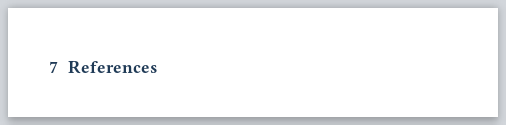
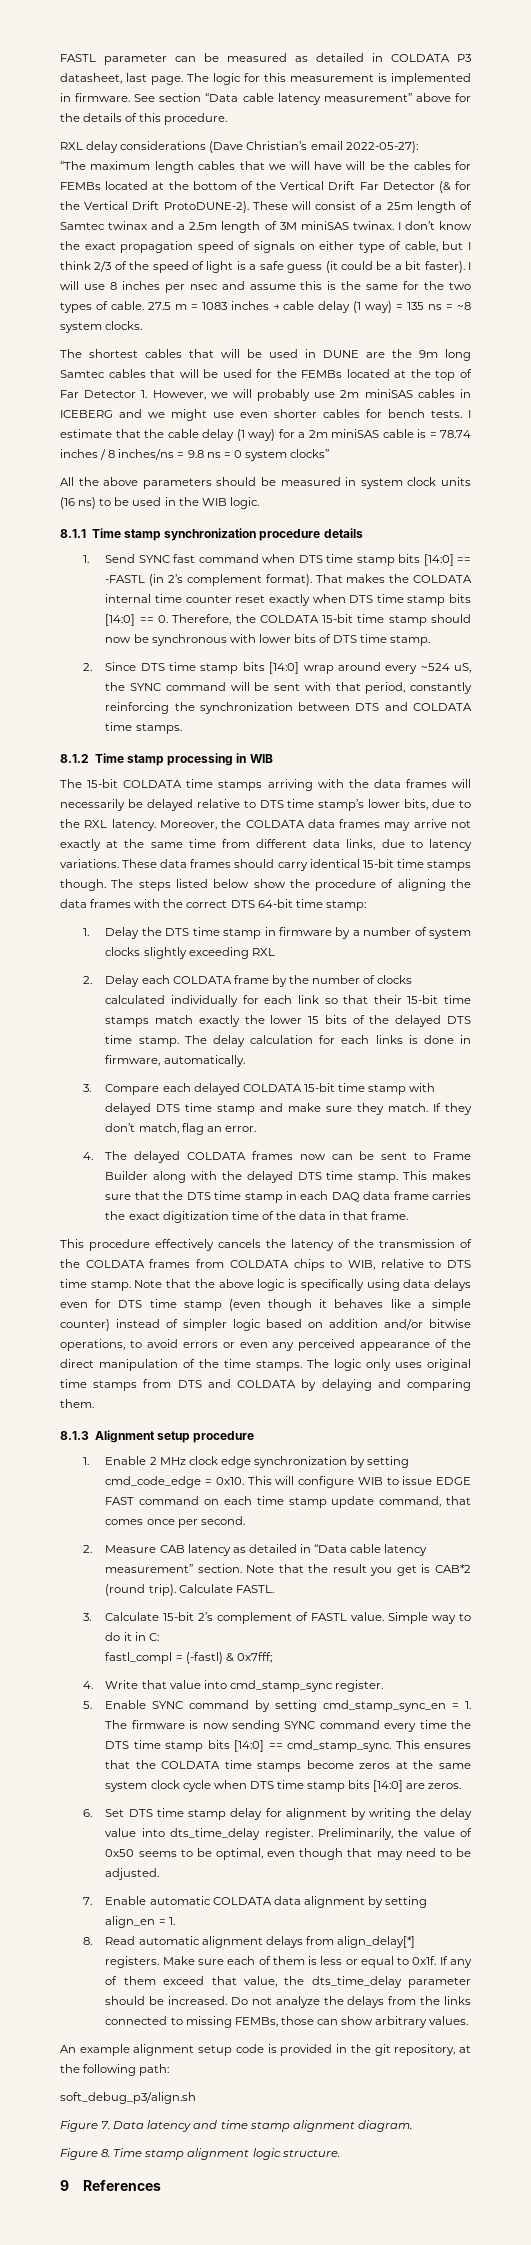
- 7 References
+ FASTL parameter can be measured as detailed in COLDATA P3 datasheet, last page. The logic for this measurement is implemented in firmware. See section “Data cable latency measurement” above for the details of this procedure.
+ RXL delay considerations (Dave Christian’s email 2022-05-27):
+ “The maximum length cables that we will have will be the cables for FEMBs located at the bottom of the Vertical Drift Far Detector (& for the Vertical Drift ProtoDUNE-2). These will consist of a 25m length of Samtec twinax and a 2.5m length of 3M miniSAS twinax. I don’t know the exact propagation speed of signals on either type of cable, but I think 2/3 of the speed of light is a safe guess (it could be a bit faster). I will use 8 inches per nsec and assume this is the same for the two types of cable. 27.5 m = 1083 inches → cable delay (1 way) = 135 ns = ~8 system clocks.
+ The shortest cables that will be used in DUNE are the 9m long Samtec cables that will be used for the FEMBs located at the top of Far Detector 1. However, we will probably use 2m miniSAS cables in ICEBERG and we might use even shorter cables for bench tests. I estimate that the cable delay (1 way) for a 2m miniSAS cable is = 78.74 inches / 8 inches/ns = 9.8 ns = 0 system clocks”
+ All the above parameters should be measured in system clock units (16 ns) to be used in the WIB logic.
+ 8.1.1 Time stamp synchronization procedure details
+ 1. Send SYNC fast command when DTS time stamp bits [14:0] == -FASTL (in 2’s complement format). That makes the COLDATA internal time counter reset exactly when DTS time stamp bits [14:0] == 0. Therefore, the COLDATA 15-bit time stamp should now be synchronous with lower bits of DTS time stamp.
+ 2. Since DTS time stamp bits [14:0] wrap around every ~524 uS, the SYNC command will be sent with that period, constantly reinforcing the synchronization between DTS and COLDATA time stamps.
+ 8.1.2 Time stamp processing in WIB
+ The 15-bit COLDATA time stamps arriving with the data frames will necessarily be delayed relative to DTS time stamp’s lower bits, due to the RXL latency. Moreover, the COLDATA data frames may arrive not exactly at the same time from different data links, due to latency variations. These data frames should carry identical 15-bit time stamps though. The steps listed below show the procedure of aligning the data frames with the correct DTS 64-bit time stamp:
+ 1. Delay the DTS time stamp in firmware by a number of system clocks slightly exceeding RXL
+ 2. Delay each COLDATA frame by the number of clocks calculated individually for each link so that their 15-bit time stamps match exactly the lower 15 bits of the delayed DTS time stamp. The delay calculation for each links is done in firmware, automatically.
+ 3. Compare each delayed COLDATA 15-bit time stamp with delayed DTS time stamp and make sure they match. If they don’t match, flag an error.
+ 4. The delayed COLDATA frames now can be sent to Frame Builder along with the delayed DTS time stamp. This makes sure that the DTS time stamp in each DAQ data frame carries the exact digitization time of the data in that frame.
+ This procedure effectively cancels the latency of the transmission of the COLDATA frames from COLDATA chips to WIB, relative to DTS time stamp. Note that the above logic is specifically using data delays even for DTS time stamp (even though it behaves like a simple counter) instead of simpler logic based on addition and/or bitwise operations, to avoid errors or even any perceived appearance of the direct manipulation of the time stamps. The logic only uses original time stamps from DTS and COLDATA by delaying and comparing them.
+ 8.1.3 Alignment setup procedure
+ 1. Enable 2 MHz clock edge synchronization by setting cmd_code_edge = 0x10. This will configure WIB to issue EDGE FAST command on each time stamp update command, that comes once per second.
+ 2. Measure CAB latency as detailed in “Data cable latency measurement” section. Note that the result you get is CAB*2 (round trip). Calculate FASTL.
+ 3. Calculate 15-bit 2’s complement of FASTL value. Simple way to do it in C:
+ fastl_compl = (-fastl) & 0x7fff;
+ 4. Write that value into cmd_stamp_sync register.
+ 5. Enable SYNC command by setting cmd_stamp_sync_en = 1. The firmware is now sending SYNC command every time the DTS time stamp bits [14:0] == cmd_stamp_sync. This ensures that the COLDATA time stamps become zeros at the same system clock cycle when DTS time stamp bits [14:0] are zeros.
+ 6. Set DTS time stamp delay for alignment by writing the delay value into dts_time_delay register. Preliminarily, the value of 0x50 seems to be optimal, even though that may need to be adjusted.
+ 7. Enable automatic COLDATA data alignment by setting align_en = 1.
+ 8. Read automatic alignment delays from align_delay[*] registers. Make sure each of them is less or equal to 0x1f. If any of them exceed that value, the dts_time_delay parameter should be increased. Do not analyze the delays from the links connected to missing FEMBs, those can show arbitrary values.
+ An example alignment setup code is provided in the git repository, at the following path:
+ soft_debug_p3/align.sh
+ Figure 7. Data latency and time stamp alignment diagram.
+ Figure 8. Time stamp alignment logic structure.
+ 9 References

